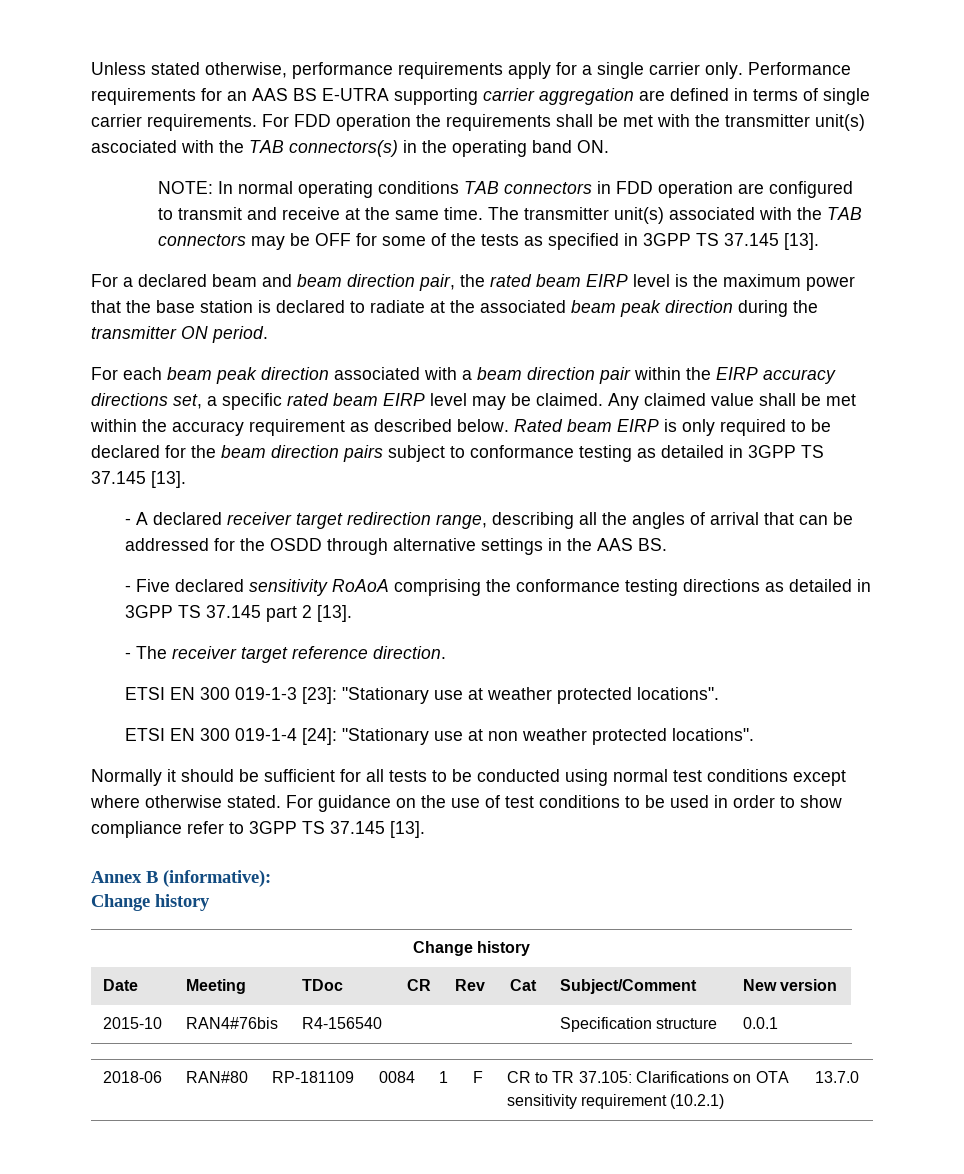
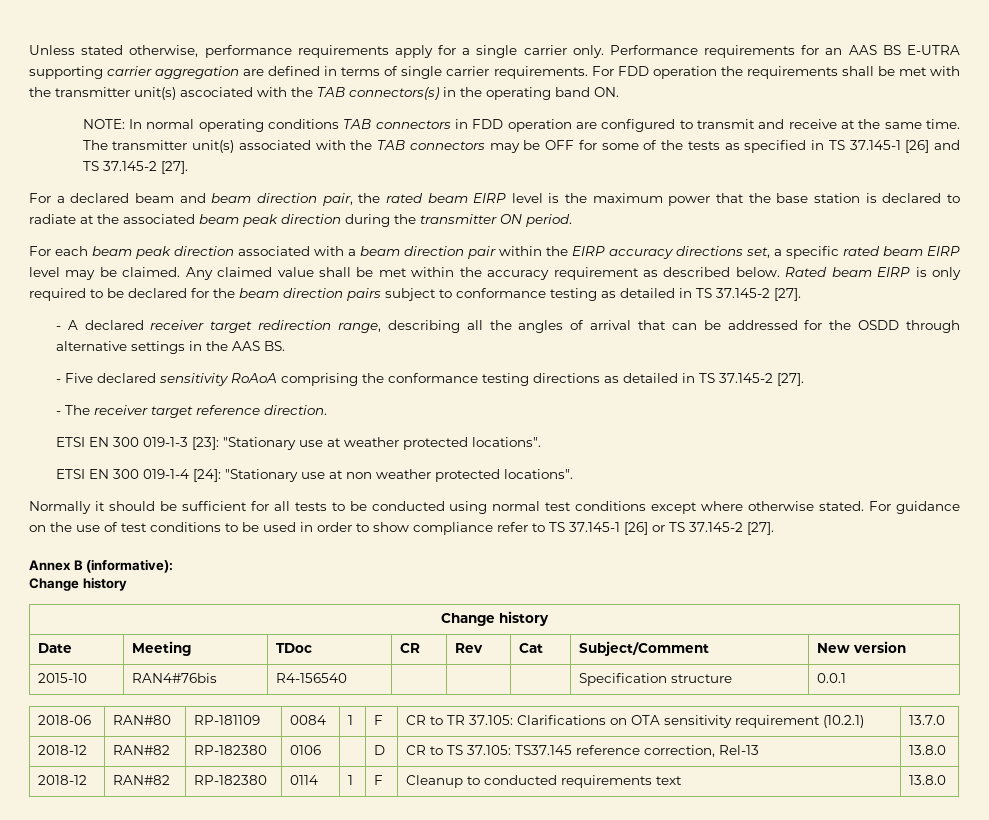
- The transmitter unit(s) associated with the TAB connectors may be OFF for some of the tests as specified in 3GPP TS 37.145 [13].
+ The transmitter unit(s) associated with the TAB connectors may be OFF for some of the tests as specified in TS 37.145-1 [26] and TS 37.145-2 [27].
- Rated beam EIRP is only required to be declared for the beam direction pairs subject to conformance testing as detailed in 3GPP TS 37.145 [13].
+ Rated beam EIRP is only required to be declared for the beam direction pairs subject to conformance testing as detailed in TS 37.145-2 [27].
- - Five declared sensitivity RoAoA comprising the conformance testing directions as detailed in 3GPP TS 37.145 part 2 [13].
+ - Five declared sensitivity RoAoA comprising the conformance testing directions as detailed in TS 37.145-2 [27].
- For guidance on the use of test conditions to be used in order to show compliance refer to 3GPP TS 37.145 [13].
+ For guidance on the use of test conditions to be used in order to show compliance refer to TS 37.145-1 [26] or TS 37.145-2 [27].
+ 2018-12 | RAN#82 | RP-182380 | 0106 | | D | CR to TS 37.105: TS37.145 reference correction, Rel-13 | 13.8.0
+ 2018-12 | RAN#82 | RP-182380 | 0114 | 1 | F | Cleanup to conducted requirements text | 13.8.0

